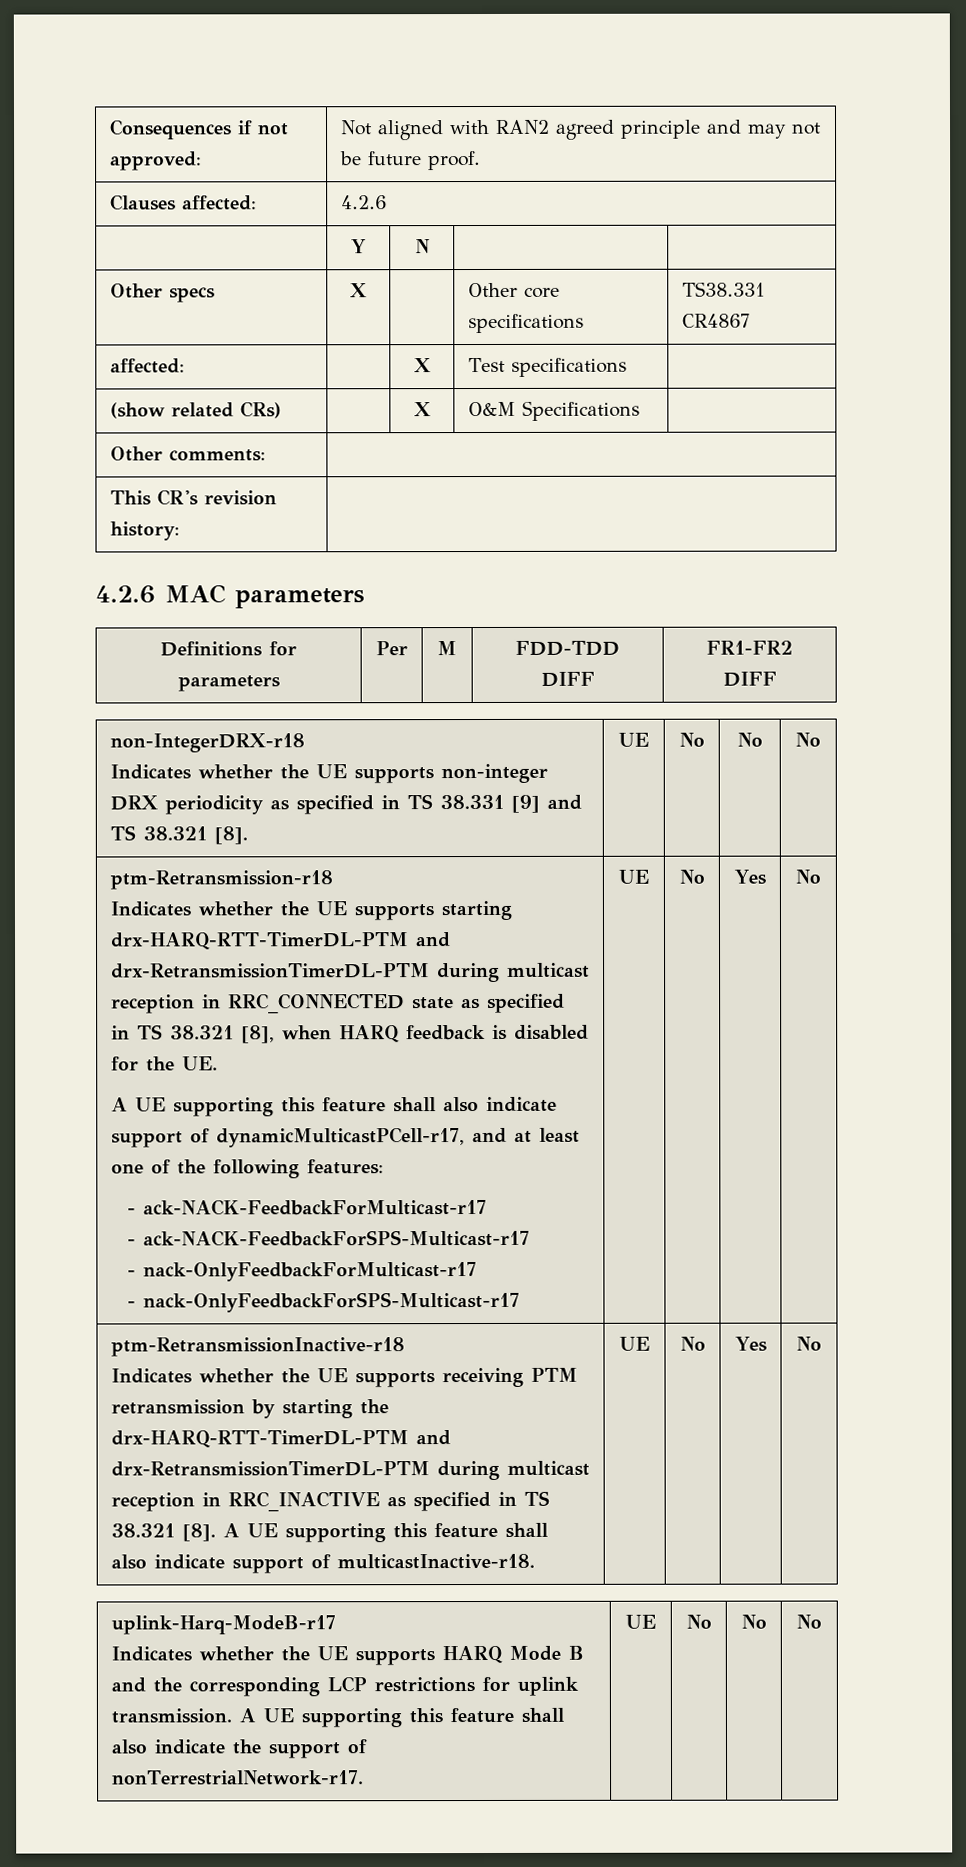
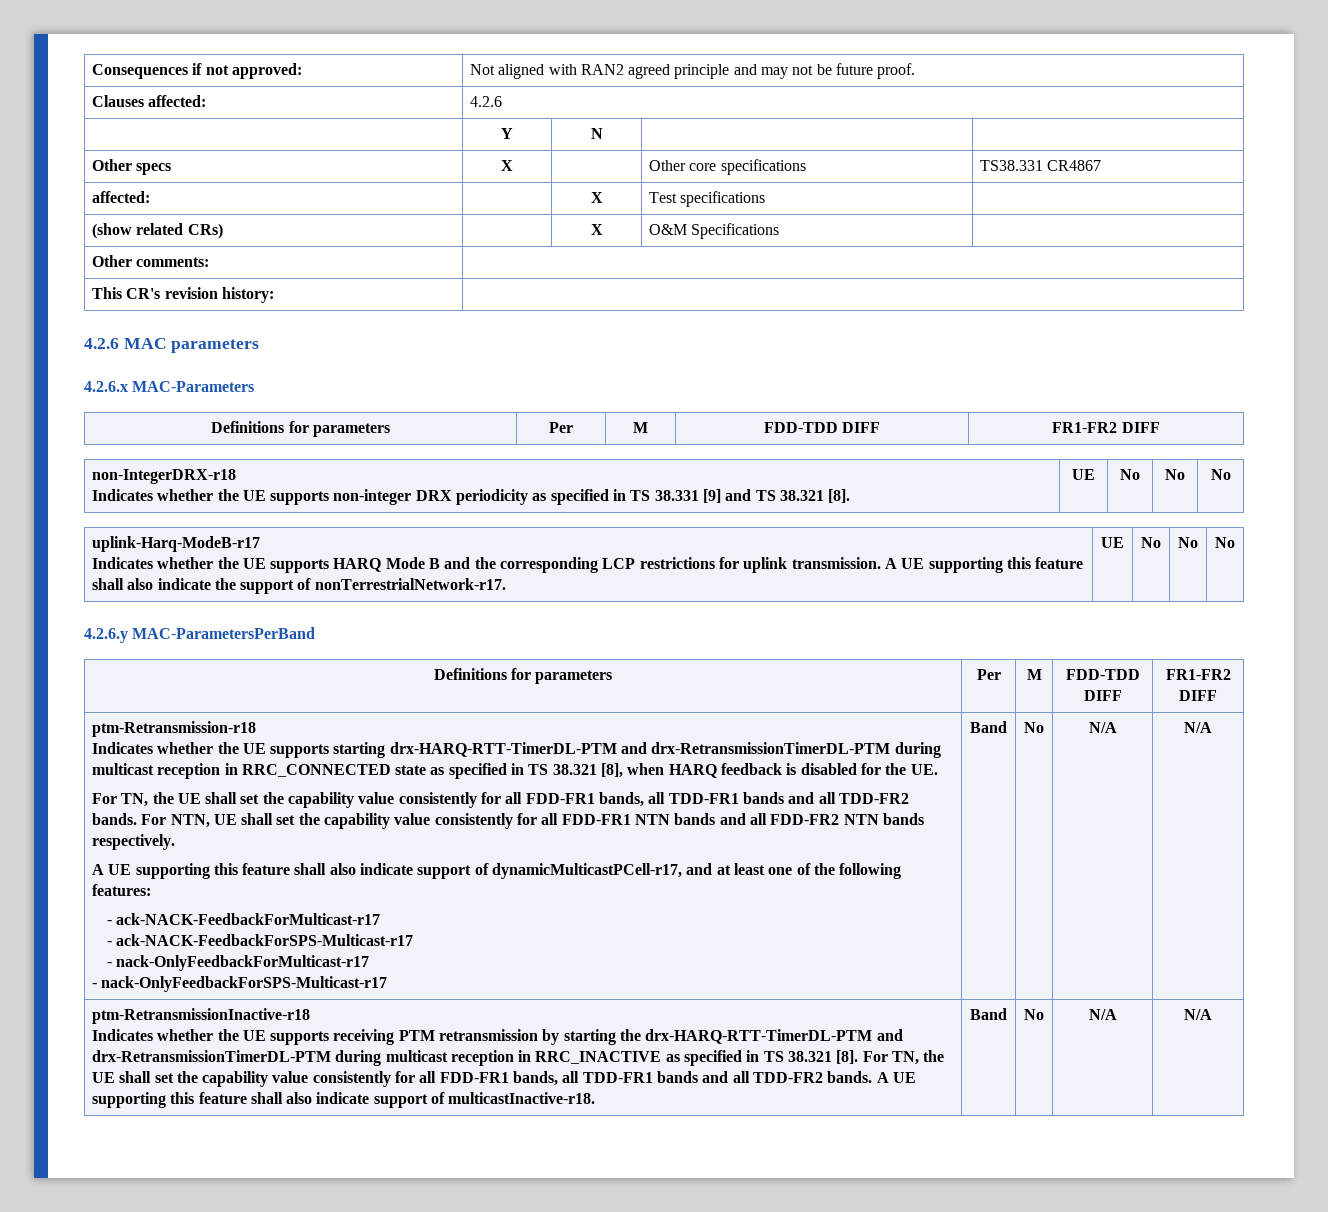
+ 4.2.6.x MAC-Parameters
- ptm-Retransmission-r18
- Indicates whether the UE supports starting drx-HARQ-RTT-TimerDL-PTM and drx-RetransmissionTimerDL-PTM during multicast reception in RRC_CONNECTED state as specified in TS 38.321 [8], when HARQ feedback is disabled for the UE.
- A UE supporting this feature shall also indicate support of dynamicMulticastPCell-r17, and at least one of the following features:
- - ack-NACK-FeedbackForMulticast-r17
- - ack-NACK-FeedbackForSPS-Multicast-r17
- - nack-OnlyFeedbackForMulticast-r17
- - nack-OnlyFeedbackForSPS-Multicast-r17 | UE | No | Yes | No
- ptm-RetransmissionInactive-r18
- Indicates whether the UE supports receiving PTM retransmission by starting the drx-HARQ-RTT-TimerDL-PTM and drx-RetransmissionTimerDL-PTM during multicast reception in RRC_INACTIVE as specified in TS 38.321 [8]. A UE supporting this feature shall also indicate support of multicastInactive-r18. | UE | No | Yes | No
+ 4.2.6.y MAC-ParametersPerBand
+ Definitions for parameters | Per | M | FDD-TDD DIFF | FR1-FR2 DIFF
+ ptm-Retransmission-r18
+ Indicates whether the UE supports starting drx-HARQ-RTT-TimerDL-PTM and drx-RetransmissionTimerDL-PTM during multicast reception in RRC_CONNECTED state as specified in TS 38.321 [8], when HARQ feedback is disabled for the UE.
+ For TN, the UE shall set the capability value consistently for all FDD-FR1 bands, all TDD-FR1 bands and all TDD-FR2 bands. For NTN, UE shall set the capability value consistently for all FDD-FR1 NTN bands and all FDD-FR2 NTN bands respectively.
+ A UE supporting this feature shall also indicate support of dynamicMulticastPCell-r17, and at least one of the following features:
+ - ack-NACK-FeedbackForMulticast-r17
+ - ack-NACK-FeedbackForSPS-Multicast-r17
+ - nack-OnlyFeedbackForMulticast-r17
+ - nack-OnlyFeedbackForSPS-Multicast-r17 | Band | No | N/A | N/A
+ ptm-RetransmissionInactive-r18
+ Indicates whether the UE supports receiving PTM retransmission by starting the drx-HARQ-RTT-TimerDL-PTM and drx-RetransmissionTimerDL-PTM during multicast reception in RRC_INACTIVE as specified in TS 38.321 [8]. For TN, the UE shall set the capability value consistently for all FDD-FR1 bands, all TDD-FR1 bands and all TDD-FR2 bands. A UE supporting this feature shall also indicate support of multicastInactive-r18. | Band | No | N/A | N/A

